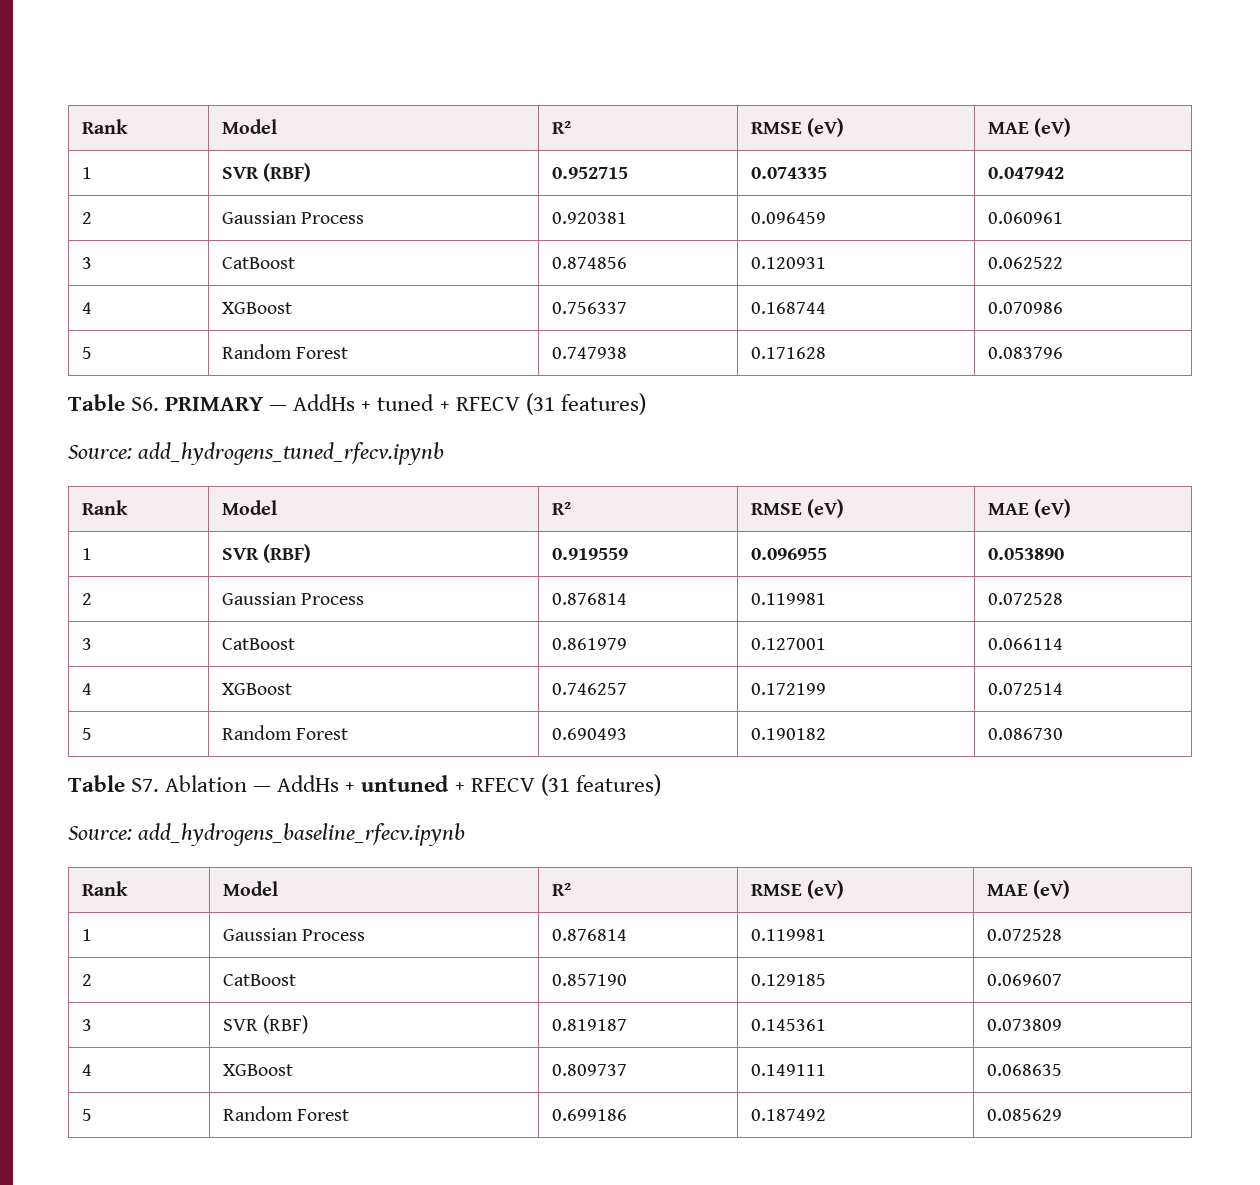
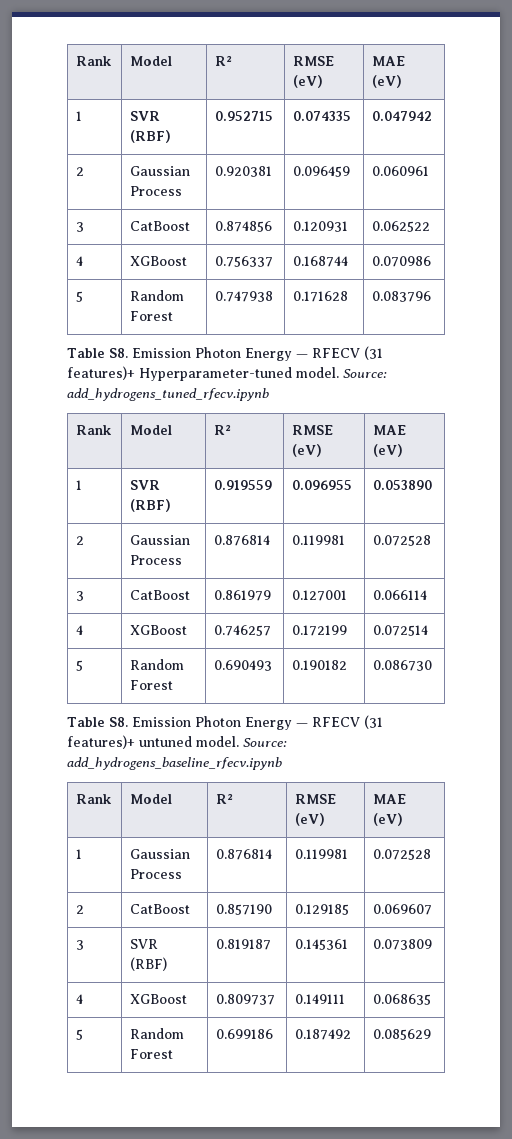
- Table S6. PRIMARY — AddHs + tuned + RFECV (31 features)
- Source: add_hydrogens_tuned_rfecv.ipynb
+ Table S8. Emission Photon Energy — RFECV (31 features)+ Hyperparameter-tuned model. Source: add_hydrogens_tuned_rfecv.ipynb
- Table S7. Ablation — AddHs + untuned + RFECV (31 features)
- Source: add_hydrogens_baseline_rfecv.ipynb
+ Table S8. Emission Photon Energy — RFECV (31 features)+ untuned model. Source: add_hydrogens_baseline_rfecv.ipynb

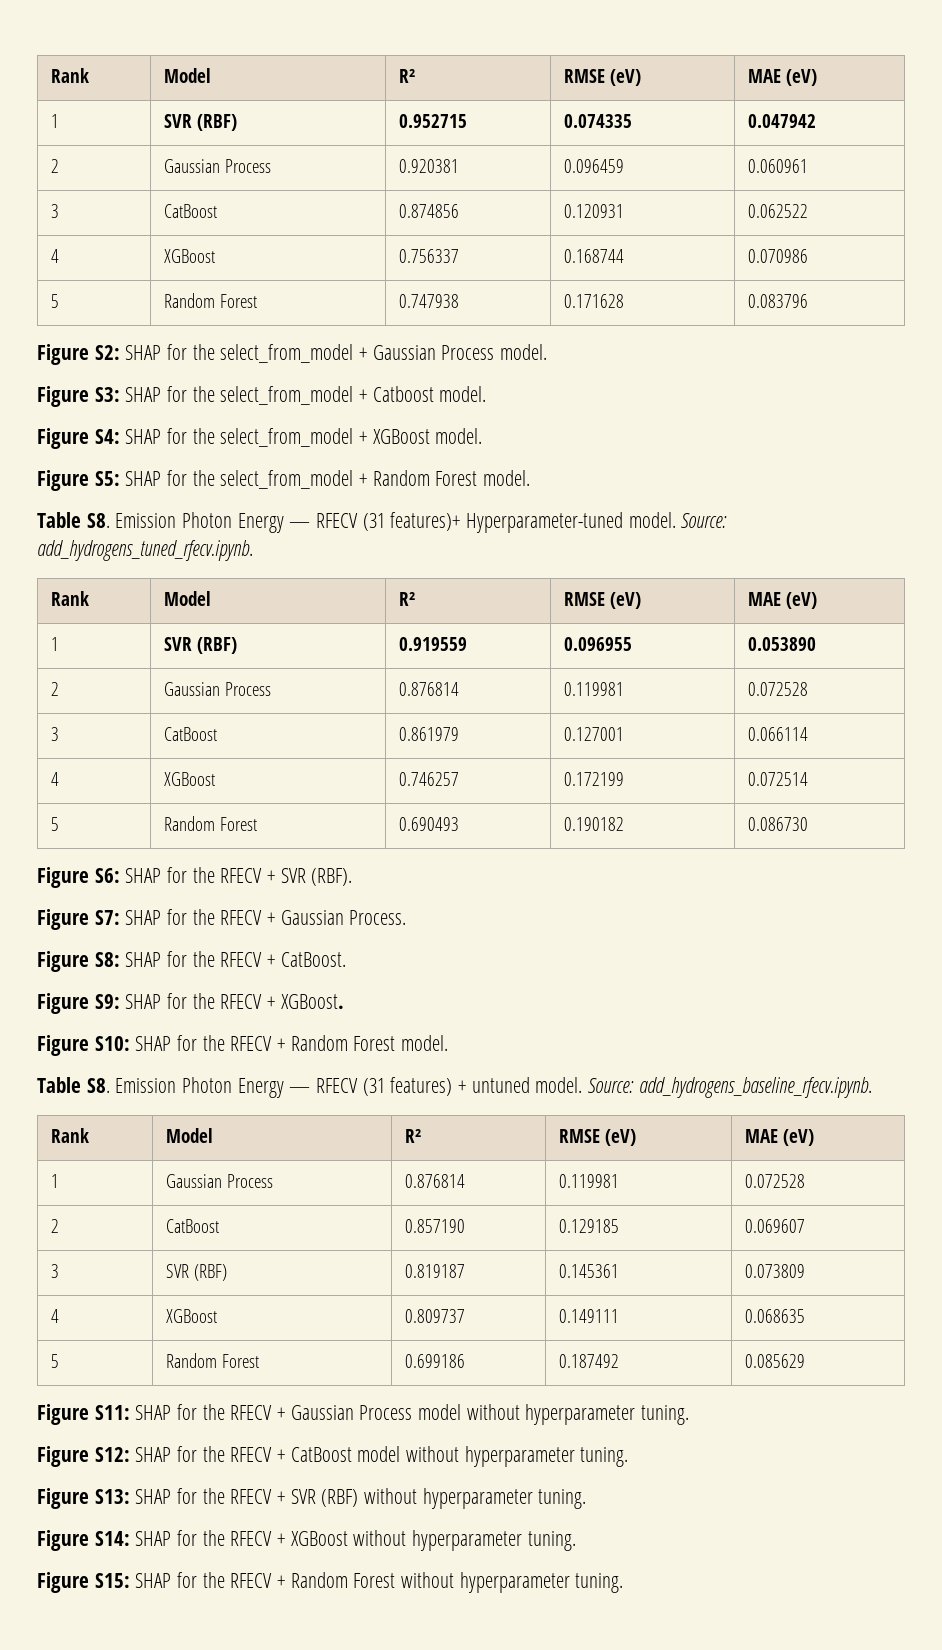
+ Figure S2: SHAP for the select_from_model + Gaussian Process model.
+ Figure S3: SHAP for the select_from_model + Catboost model.
+ Figure S4: SHAP for the select_from_model + XGBoost model.
+ Figure S5: SHAP for the select_from_model + Random Forest model.
- Source: add_hydrogens_tuned_rfecv.ipynb
+ Source: add_hydrogens_tuned_rfecv.ipynb.
- Table S8. Emission Photon Energy — RFECV (31 features)+ untuned model.
+ Figure S6: SHAP for the RFECV + SVR (RBF).
+ Figure S7: SHAP for the RFECV + Gaussian Process.
+ Figure S8: SHAP for the RFECV + CatBoost.
+ Figure S9: SHAP for the RFECV + XGBoost.
+ Figure S10: SHAP for the RFECV + Random Forest model.
+ Table S8. Emission Photon Energy — RFECV (31 features) + untuned model.
- Source: add_hydrogens_baseline_rfecv.ipynb
+ Source: add_hydrogens_baseline_rfecv.ipynb.
+ Figure S11: SHAP for the RFECV + Gaussian Process model without hyperparameter tuning.
+ Figure S12: SHAP for the RFECV + CatBoost model without hyperparameter tuning.
+ Figure S13: SHAP for the RFECV + SVR (RBF) without hyperparameter tuning.
+ Figure S14: SHAP for the RFECV + XGBoost without hyperparameter tuning.
+ Figure S15: SHAP for the RFECV + Random Forest without hyperparameter tuning.

